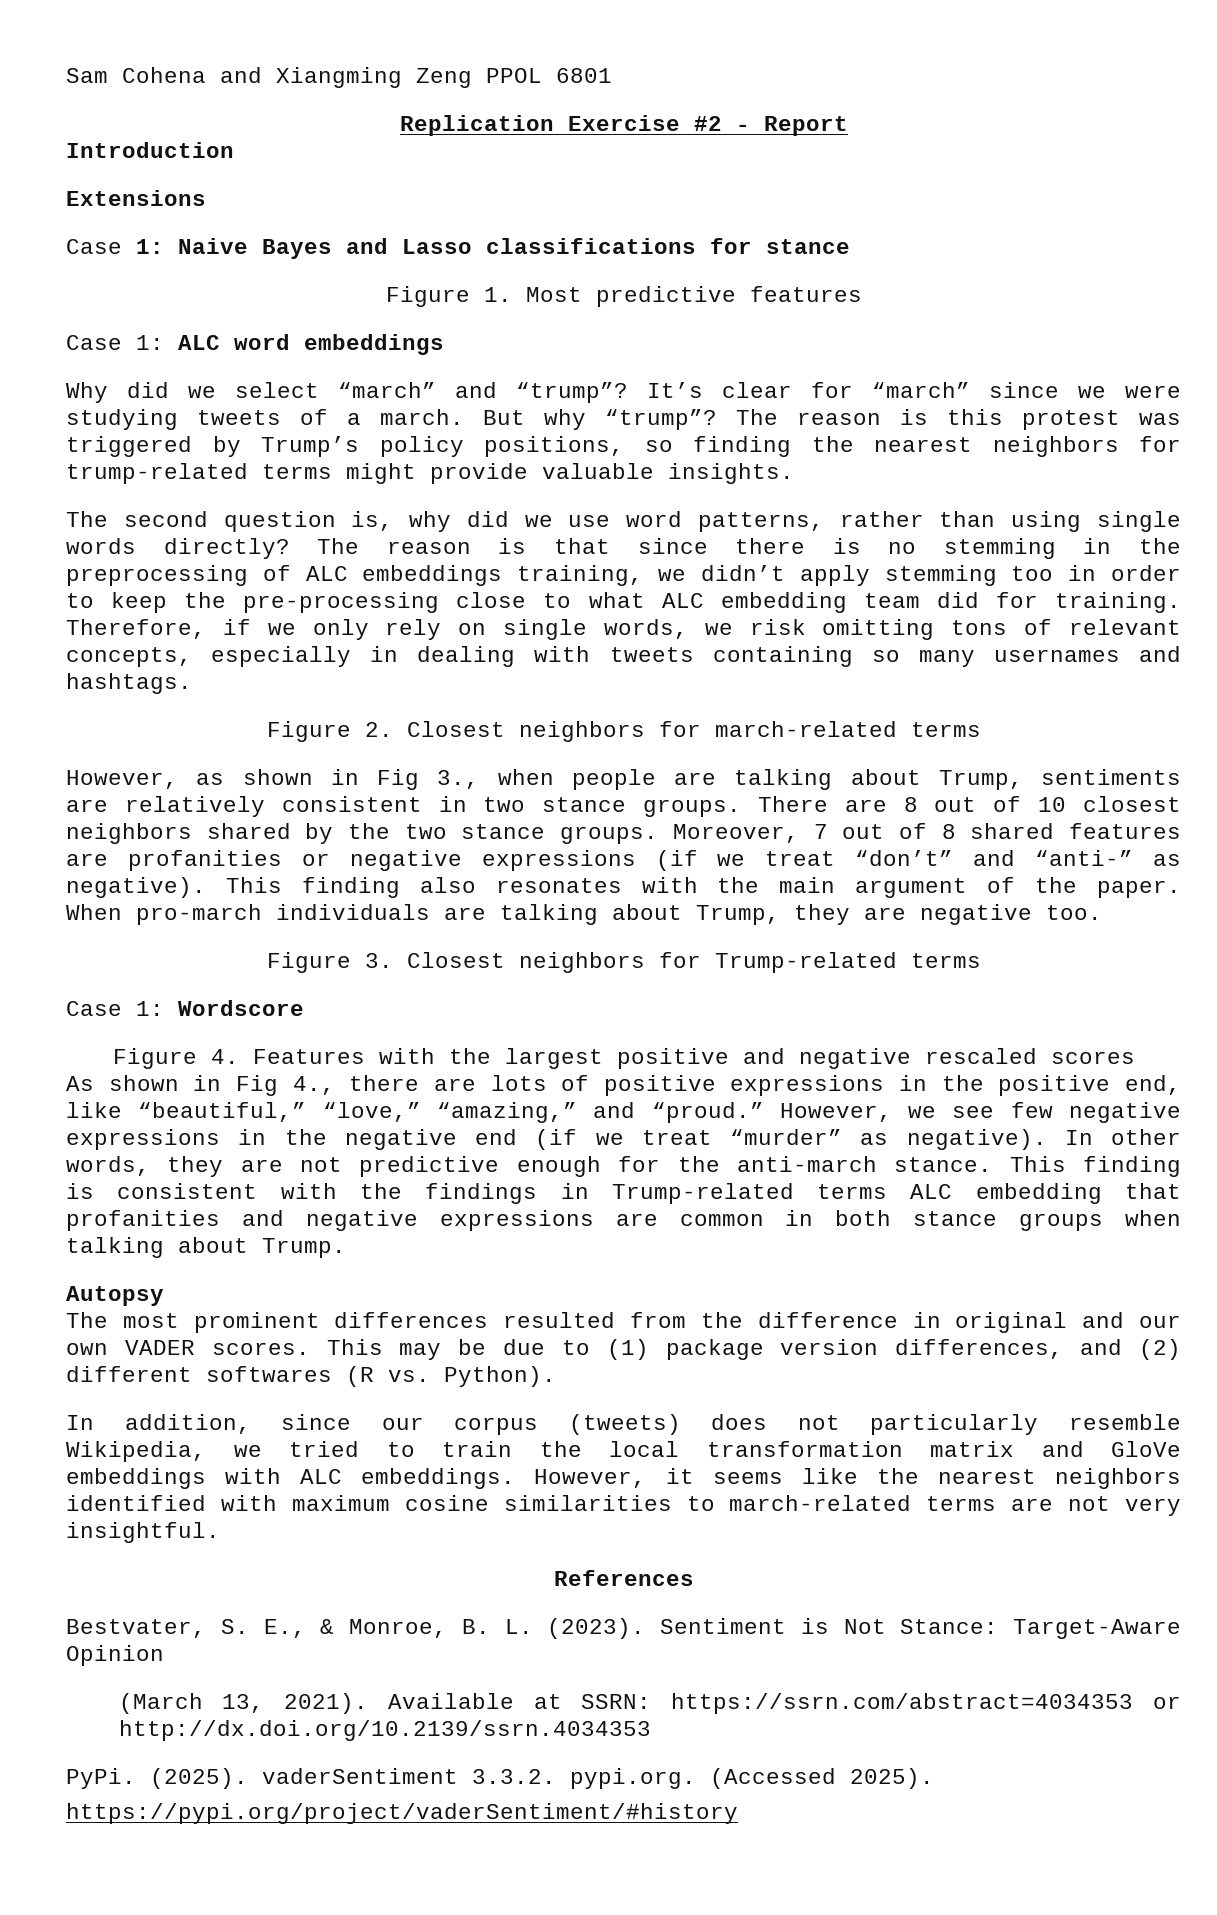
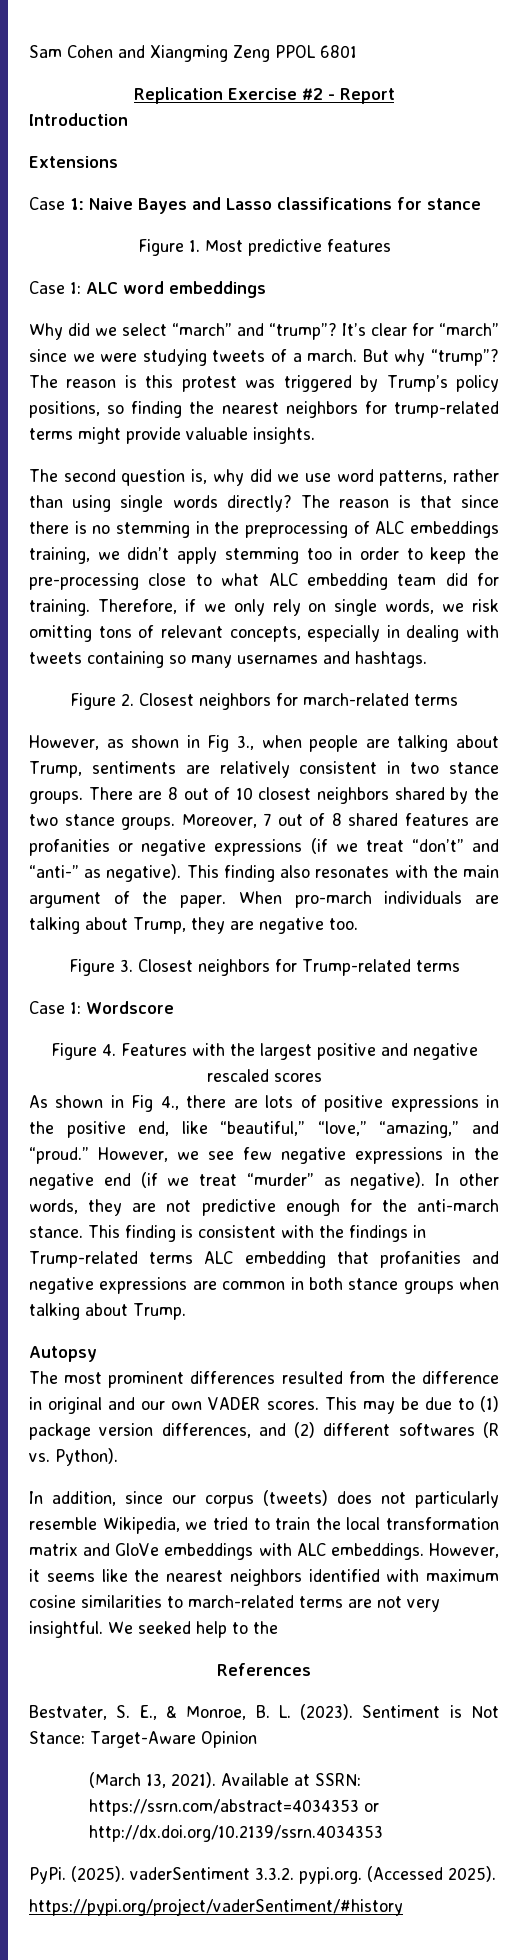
- Sam Cohena and Xiangming Zeng PPOL 6801
+ Sam Cohen and Xiangming Zeng PPOL 6801
+ We seeked help to the

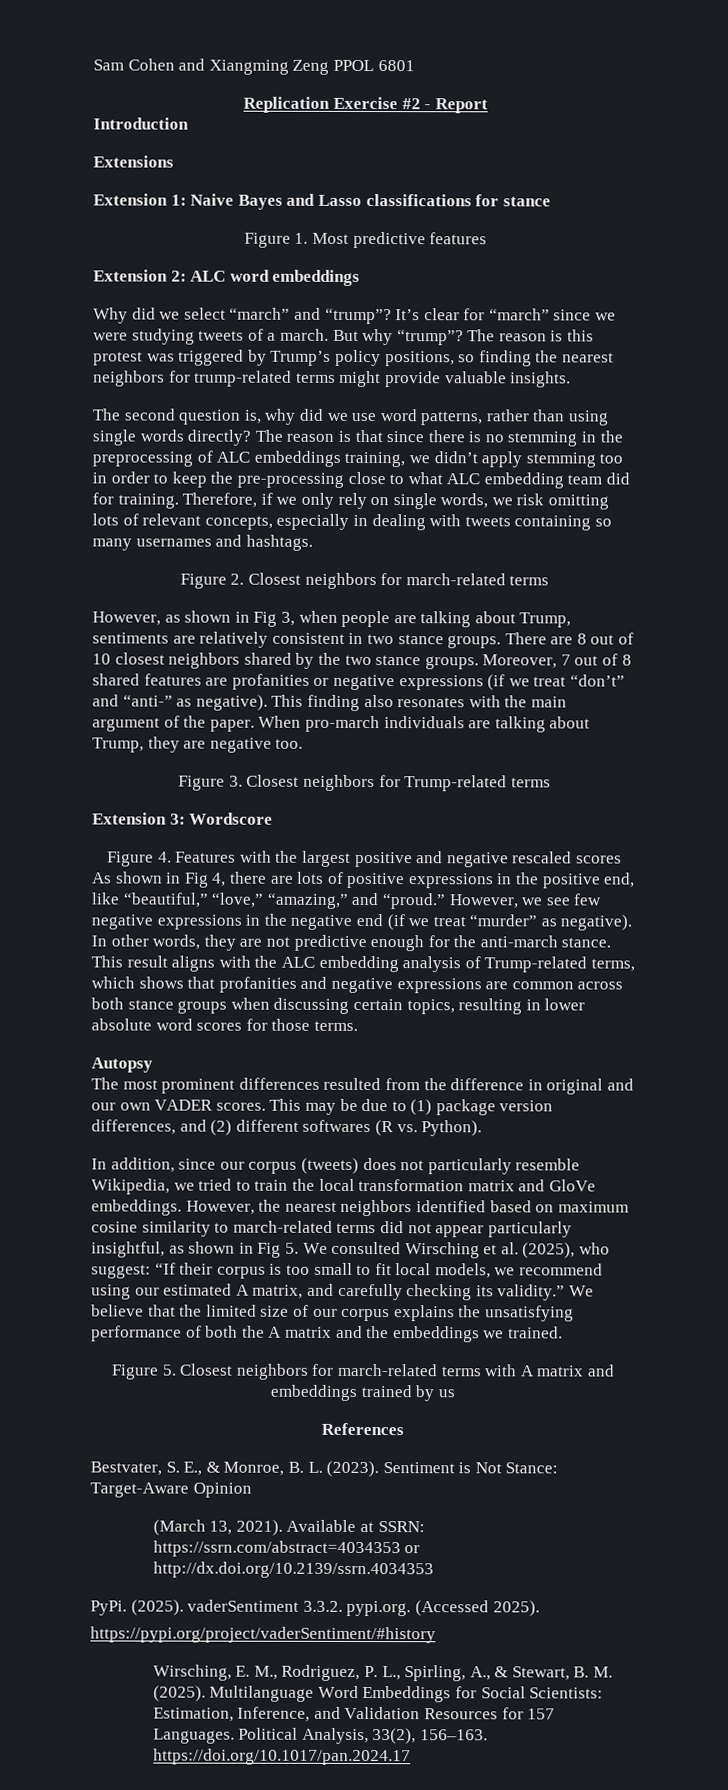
- Case 1: Naive Bayes and Lasso classifications for stance
+ Extension 1: Naive Bayes and Lasso classifications for stance
- Case 1: ALC word embeddings
+ Extension 2: ALC word embeddings
- Therefore, if we only rely on single words, we risk omitting tons of relevant concepts, especially in dealing with tweets containing so many usernames and hashtags.
+ Therefore, if we only rely on single words, we risk omitting lots of relevant concepts, especially in dealing with tweets containing so many usernames and hashtags.
- However, as shown in Fig 3., when people are talking about Trump, sentiments are relatively consistent in two stance groups.
+ However, as shown in Fig 3, when people are talking about Trump, sentiments are relatively consistent in two stance groups.
- Case 1: Wordscore
+ Extension 3: Wordscore
- As shown in Fig 4., there are lots of positive expressions in the positive end, like “beautiful,” “love,” “amazing,” and “proud.”
+ As shown in Fig 4, there are lots of positive expressions in the positive end, like “beautiful,” “love,” “amazing,” and “proud.”
- This finding is consistent with the findings in Trump-related terms ALC embedding that profanities and negative expressions are common in both stance groups when talking about Trump.
+ This result aligns with the ALC embedding analysis of Trump-related terms, which shows that profanities and negative expressions are common across both stance groups when discussing certain topics, resulting in lower absolute word scores for those terms.
- In addition, since our corpus (tweets) does not particularly resemble Wikipedia, we tried to train the local transformation matrix and GloVe embeddings with ALC embeddings. However, it seems like the nearest neighbors identified with maximum cosine similarities to march-related terms are not very insightful. We seeked help to the
+ In addition, since our corpus (tweets) does not particularly resemble Wikipedia, we tried to train the local transformation matrix and GloVe embeddings. However, the nearest neighbors identified based on maximum cosine similarity to march-related terms did not appear particularly insightful, as shown in Fig 5. We consulted Wirsching et al. (2025), who suggest: “If their corpus is too small to fit local models, we recommend using our estimated A matrix, and carefully checking its validity.” We believe that the limited size of our corpus explains the unsatisfying performance of both the A matrix and the embeddings we trained.
+ Figure 5. Closest neighbors for march-related terms with A matrix and embeddings trained by us
+ Wirsching, E. M., Rodriguez, P. L., Spirling, A., & Stewart, B. M. (2025). Multilanguage Word Embeddings for Social Scientists: Estimation, Inference, and Validation Resources for 157 Languages. Political Analysis, 33(2), 156–163. https://doi.org/10.1017/pan.2024.17

